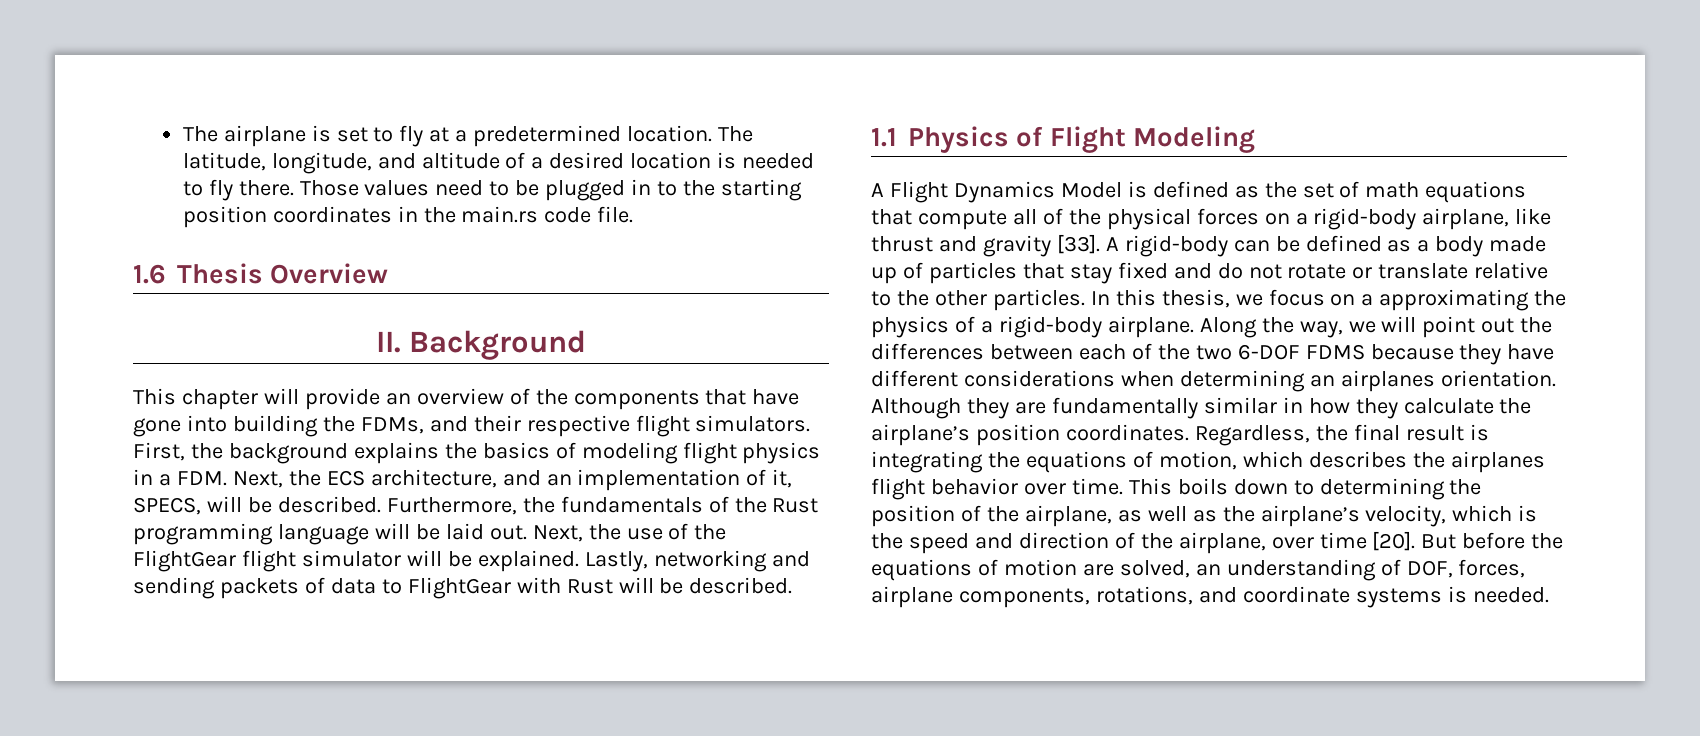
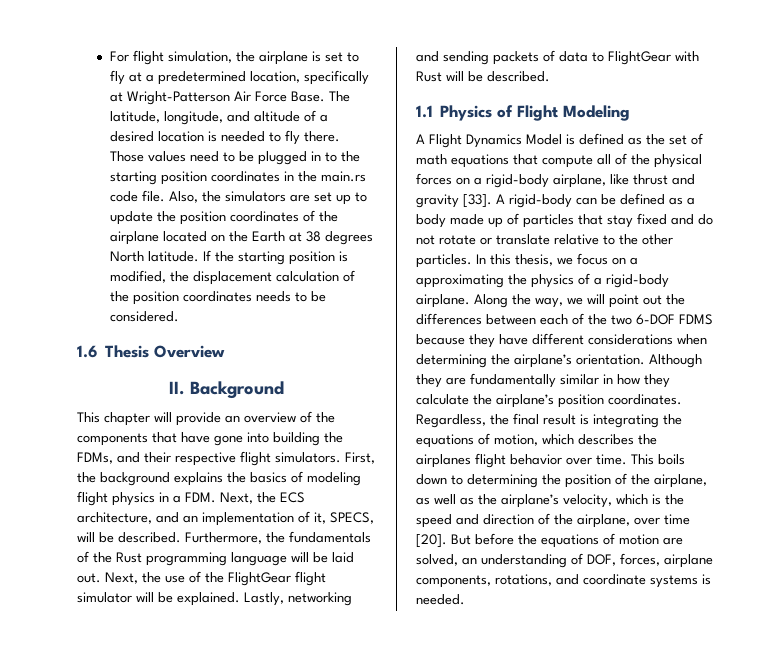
- The airplane is set to fly at a predetermined location.
+ For flight simulation, the airplane is set to fly at a predetermined location, specifically at Wright-Patterson Air Force Base.
+ Also, the simulators are set up to update the position coordinates of the airplane located on the Earth at 38 degrees North latitude. If the starting position is modified, the displacement calculation of the position coordinates needs to be considered.
- Along the way, we will point out the differences between each of the two 6-DOF FDMS because they have different considerations when determining an airplanes orientation.
+ Along the way, we will point out the differences between each of the two 6-DOF FDMS because they have different considerations when determining the airplane’s orientation.

